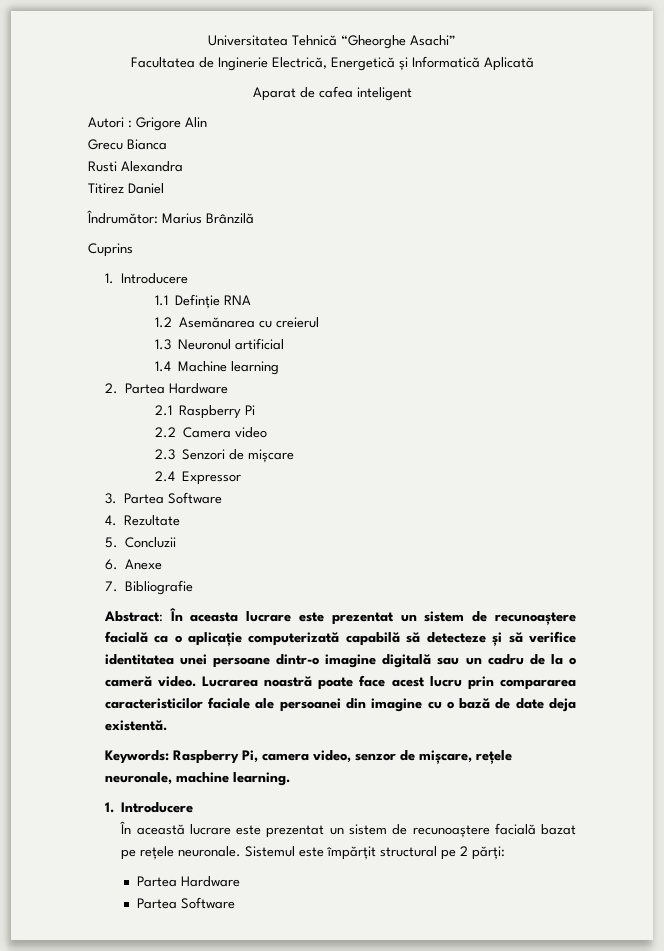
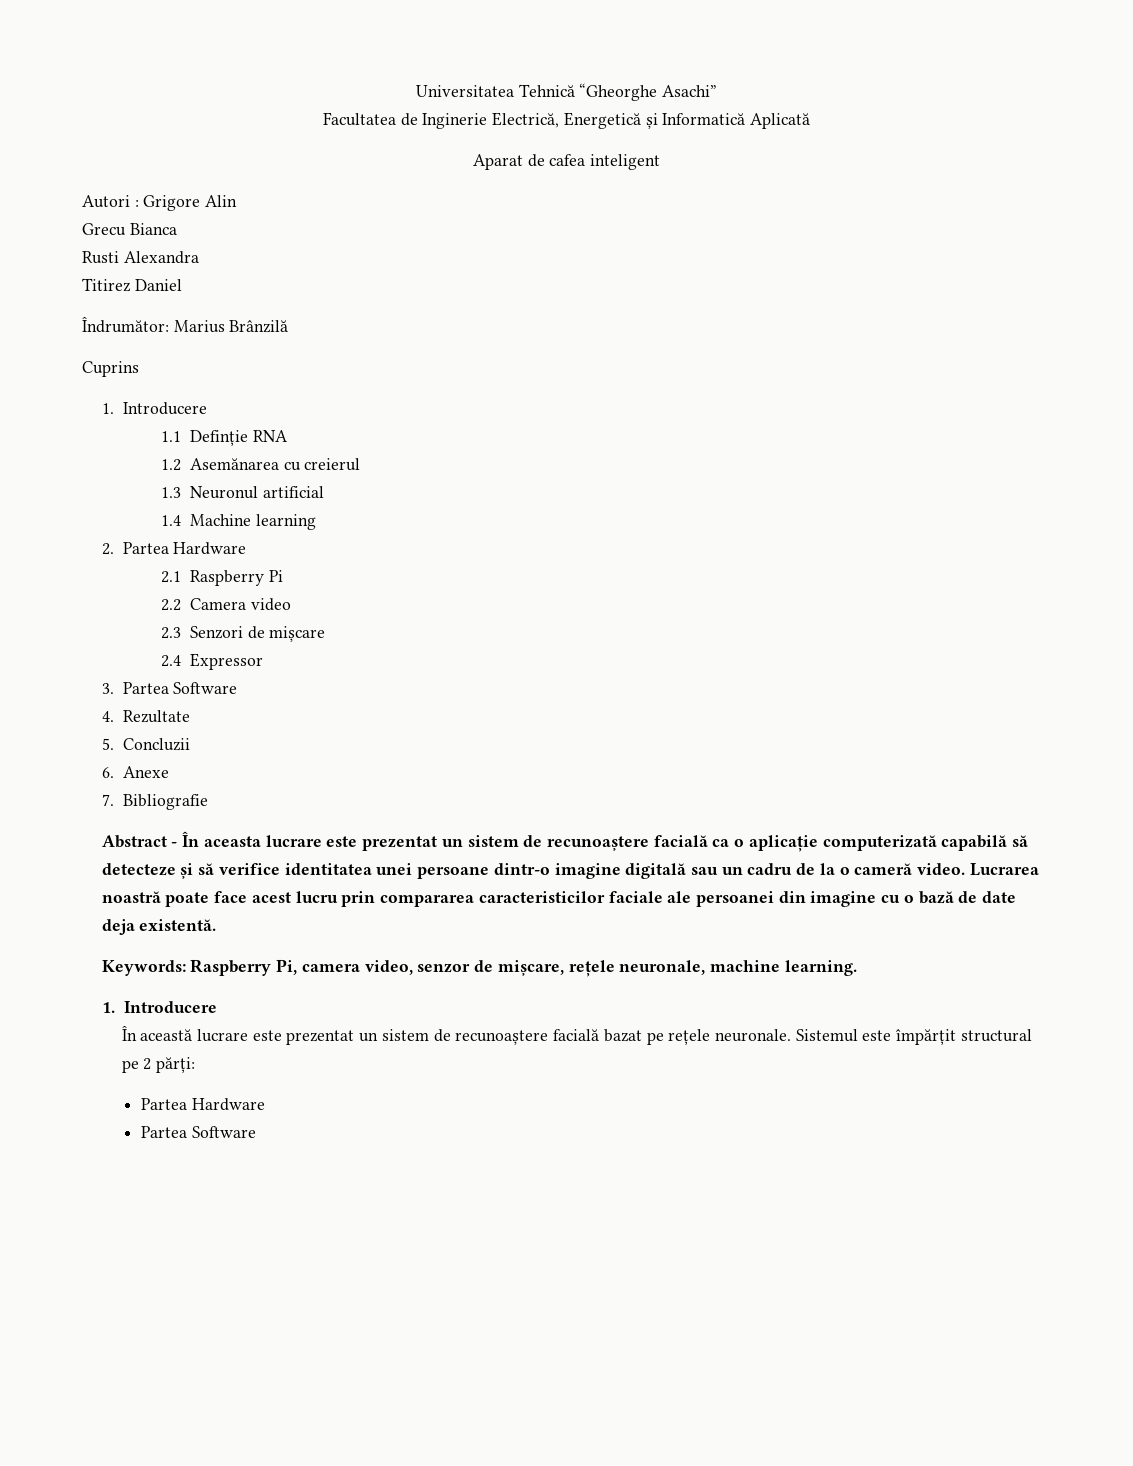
- Abstract: În aceasta lucrare este prezentat un sistem de recunoaștere facială ca o aplicație computerizată capabilă să detecteze și să verifice identitatea unei persoane dintr-o imagine digitală sau un cadru de la o cameră video.
+ Abstract - În aceasta lucrare este prezentat un sistem de recunoaștere facială ca o aplicație computerizată capabilă să detecteze și să verifice identitatea unei persoane dintr-o imagine digitală sau un cadru de la o cameră video.

